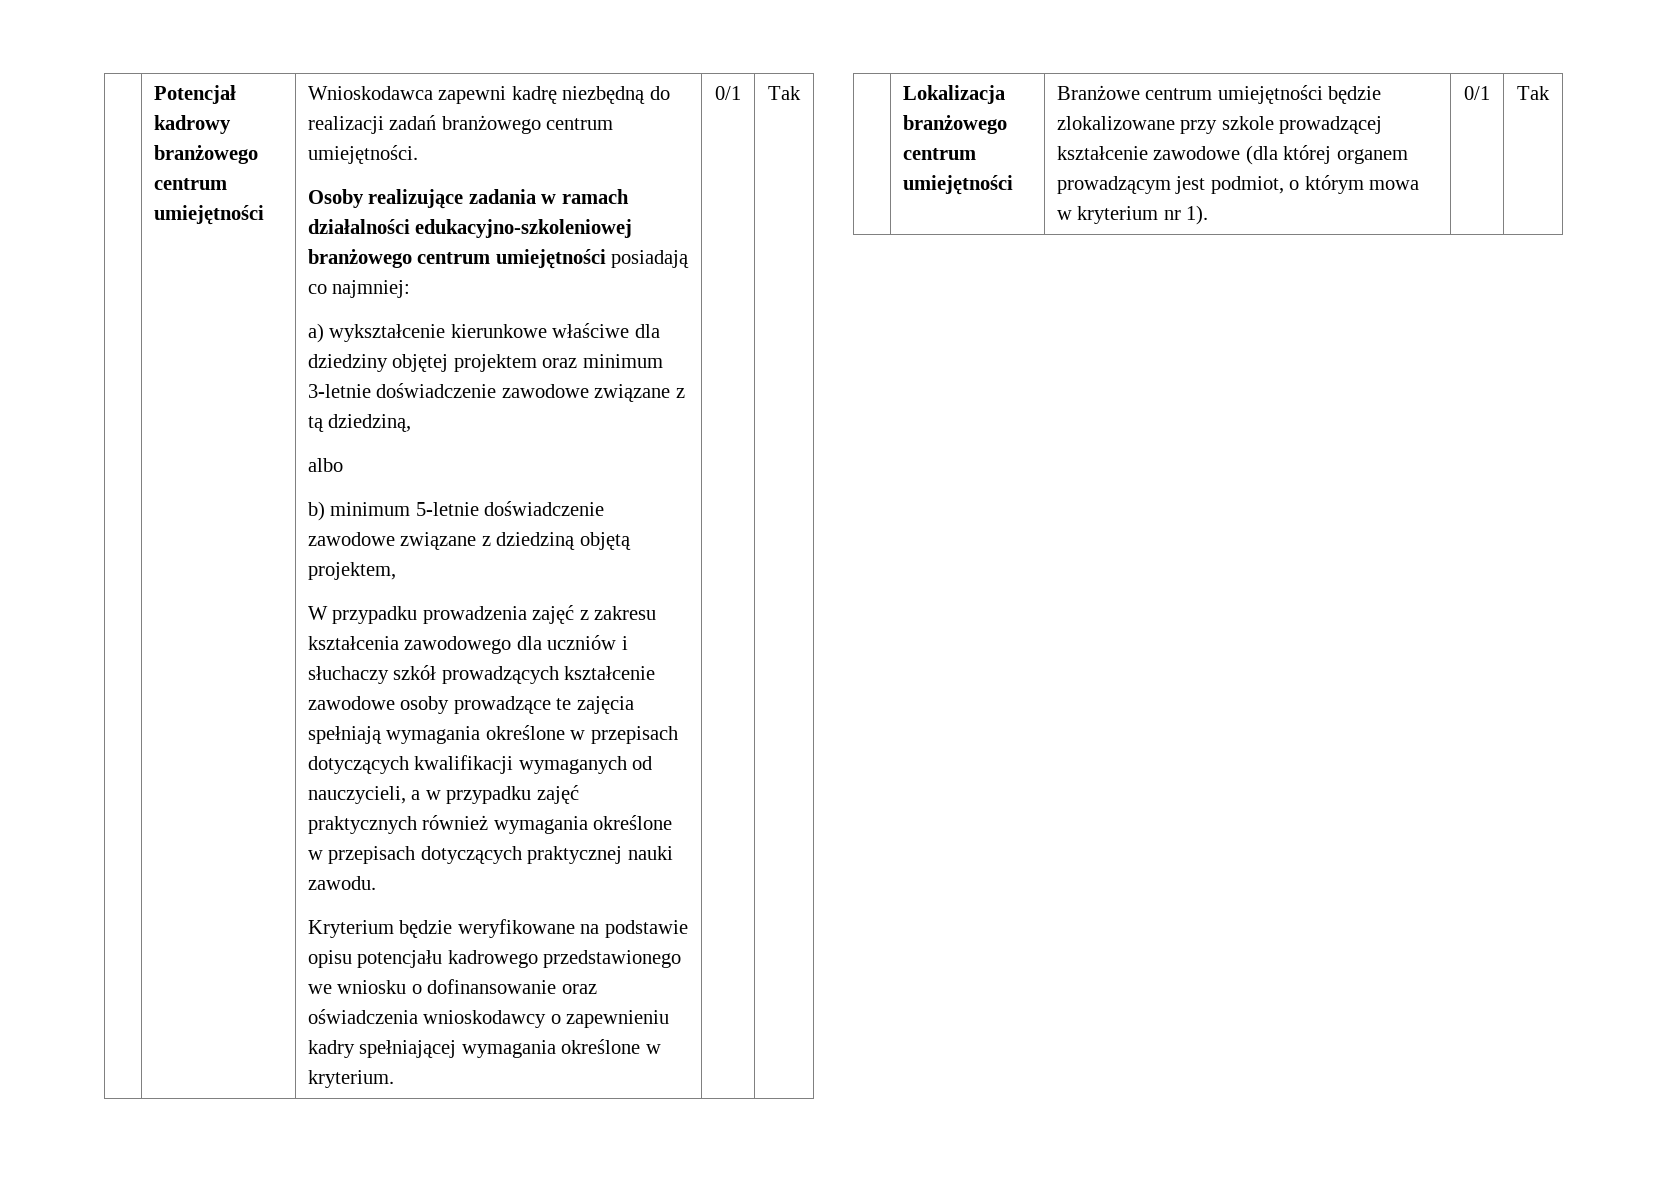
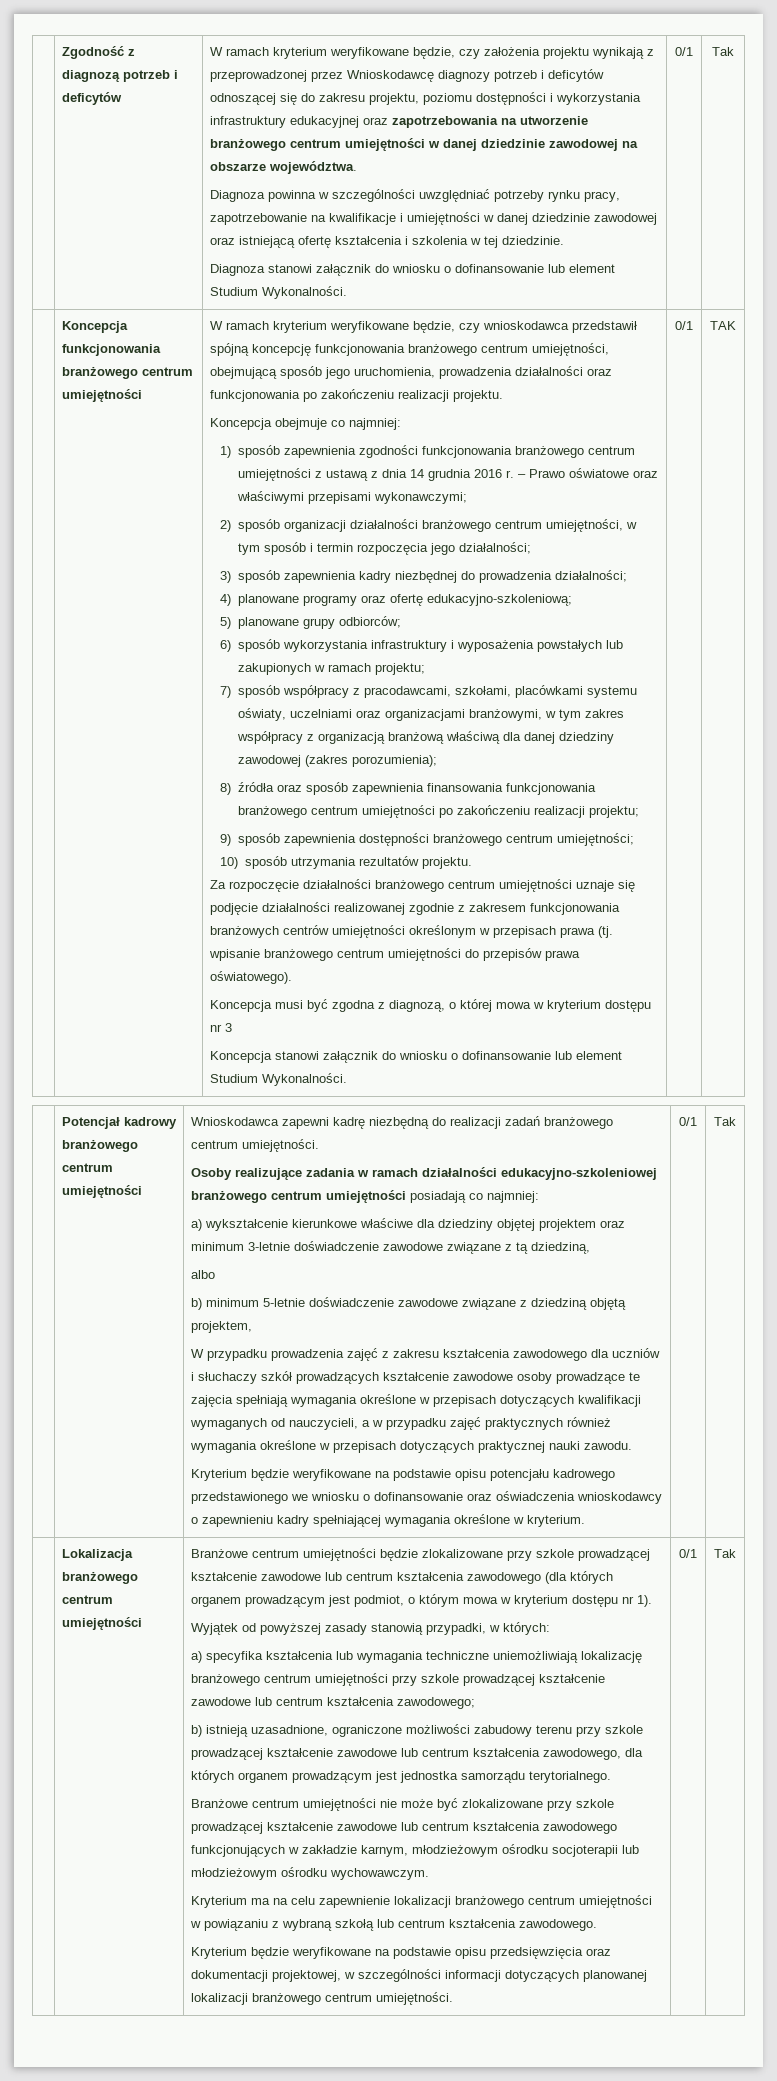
+ Zgodność z diagnozą potrzeb i deficytów | W ramach kryterium weryfikowane będzie, czy założenia projektu wynikają z przeprowadzonej przez Wnioskodawcę diagnozy potrzeb i deficytów odnoszącej się do zakresu projektu, poziomu dostępności i wykorzystania infrastruktury edukacyjnej oraz zapotrzebowania na utworzenie branżowego centrum umiejętności w danej dziedzinie zawodowej na obszarze województwa.
+ Diagnoza powinna w szczególności uwzględniać potrzeby rynku pracy, zapotrzebowanie na kwalifikacje i umiejętności w danej dziedzinie zawodowej oraz istniejącą ofertę kształcenia i szkolenia w tej dziedzinie.
+ Diagnoza stanowi załącznik do wniosku o dofinansowanie lub element Studium Wykonalności. | 0/1 | Tak
+ | Koncepcja funkcjonowania branżowego centrum umiejętności | W ramach kryterium weryfikowane będzie, czy wnioskodawca przedstawił spójną koncepcję funkcjonowania branżowego centrum umiejętności, obejmującą sposób jego uruchomienia, prowadzenia działalności oraz funkcjonowania po zakończeniu realizacji projektu.
+ Koncepcja obejmuje co najmniej:
+ 1) sposób zapewnienia zgodności funkcjonowania branżowego centrum umiejętności z ustawą z dnia 14 grudnia 2016 r. – Prawo oświatowe oraz właściwymi przepisami wykonawczymi;
+ 2) sposób organizacji działalności branżowego centrum umiejętności, w tym sposób i termin rozpoczęcia jego działalności;
+ 3) sposób zapewnienia kadry niezbędnej do prowadzenia działalności;
+ 4) planowane programy oraz ofertę edukacyjno-szkoleniową;
+ 5) planowane grupy odbiorców;
+ 6) sposób wykorzystania infrastruktury i wyposażenia powstałych lub zakupionych w ramach projektu;
+ 7) sposób współpracy z pracodawcami, szkołami, placówkami systemu oświaty, uczelniami oraz organizacjami branżowymi, w tym zakres współpracy z organizacją branżową właściwą dla danej dziedziny zawodowej (zakres porozumienia);
+ 8) źródła oraz sposób zapewnienia finansowania funkcjonowania branżowego centrum umiejętności po zakończeniu realizacji projektu;
+ 9) sposób zapewnienia dostępności branżowego centrum umiejętności;
+ 10) sposób utrzymania rezultatów projektu.
+ Za rozpoczęcie działalności branżowego centrum umiejętności uznaje się podjęcie działalności realizowanej zgodnie z zakresem funkcjonowania branżowych centrów umiejętności określonym w przepisach prawa (tj. wpisanie branżowego centrum umiejętności do przepisów prawa oświatowego).
+ Koncepcja musi być zgodna z diagnozą, o której mowa w kryterium dostępu nr 3
+ Koncepcja stanowi załącznik do wniosku o dofinansowanie lub element Studium Wykonalności. | 0/1 | TAK
- Branżowe centrum umiejętności będzie zlokalizowane przy szkole prowadzącej kształcenie zawodowe (dla której organem prowadzącym jest podmiot, o którym mowa w kryterium nr 1).
+ Branżowe centrum umiejętności będzie zlokalizowane przy szkole prowadzącej kształcenie zawodowe lub centrum kształcenia zawodowego (dla których organem prowadzącym jest podmiot, o którym mowa w kryterium dostępu nr 1).
+ Wyjątek od powyższej zasady stanowią przypadki, w których:
+ a) specyfika kształcenia lub wymagania techniczne uniemożliwiają lokalizację branżowego centrum umiejętności przy szkole prowadzącej kształcenie zawodowe lub centrum kształcenia zawodowego;
+ b) istnieją uzasadnione, ograniczone możliwości zabudowy terenu przy szkole prowadzącej kształcenie zawodowe lub centrum kształcenia zawodowego, dla których organem prowadzącym jest jednostka samorządu terytorialnego.
+ Branżowe centrum umiejętności nie może być zlokalizowane przy szkole prowadzącej kształcenie zawodowe lub centrum kształcenia zawodowego funkcjonujących w zakładzie karnym, młodzieżowym ośrodku socjoterapii lub młodzieżowym ośrodku wychowawczym.
+ Kryterium ma na celu zapewnienie lokalizacji branżowego centrum umiejętności w powiązaniu z wybraną szkołą lub centrum kształcenia zawodowego.
+ Kryterium będzie weryfikowane na podstawie opisu przedsięwzięcia oraz dokumentacji projektowej, w szczególności informacji dotyczących planowanej lokalizacji branżowego centrum umiejętności.

